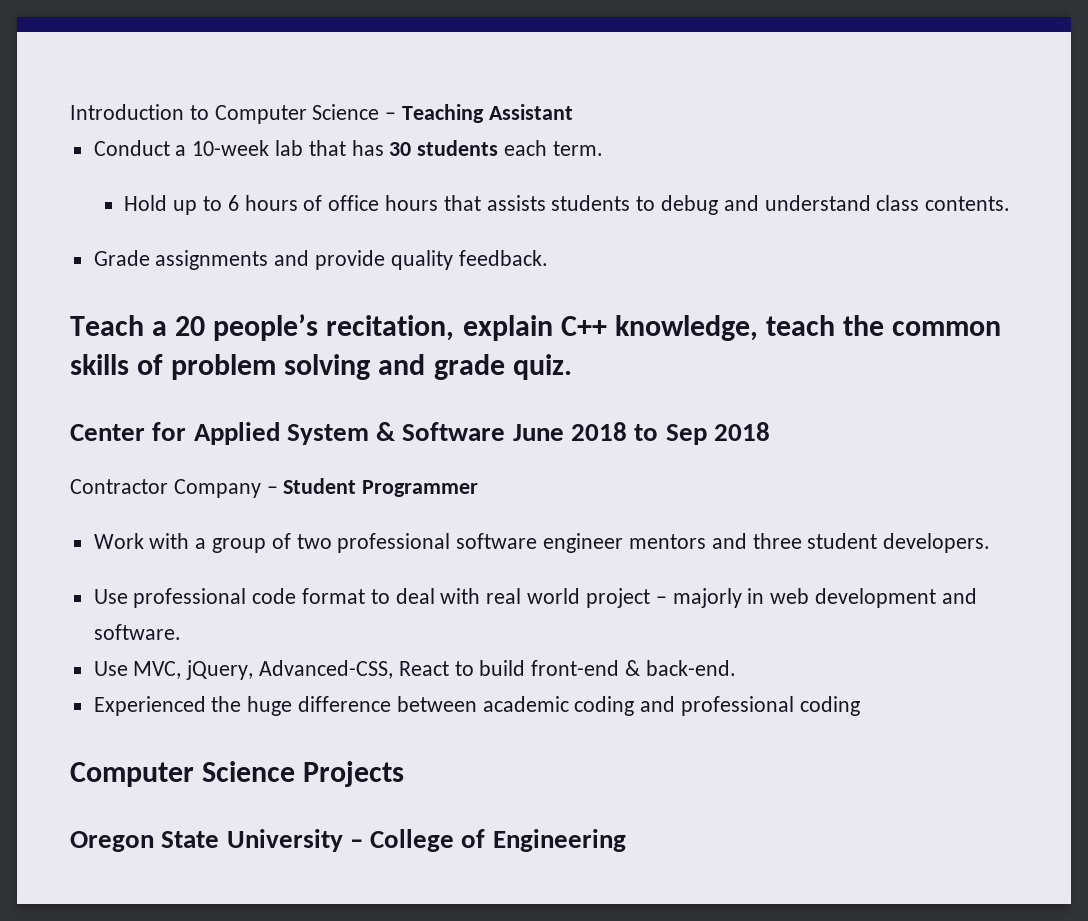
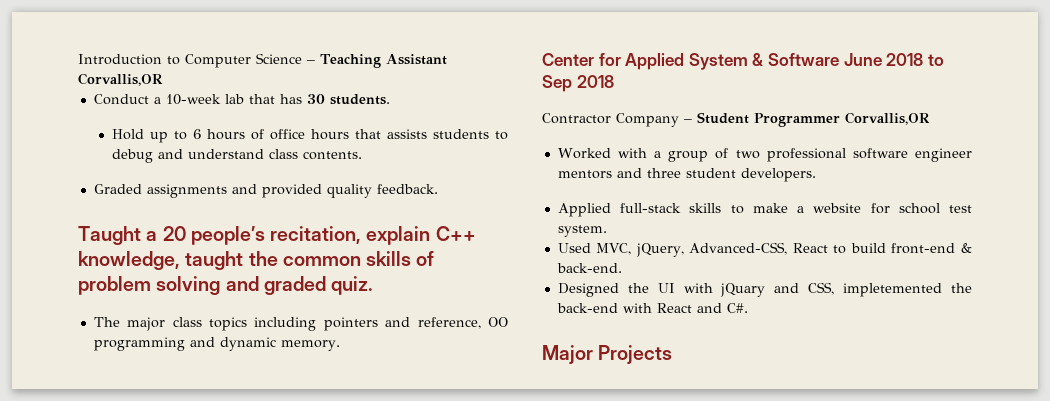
- Introduction to Computer Science – Teaching Assistant
+ Introduction to Computer Science – Teaching Assistant Corvallis,OR
- Conduct a 10-week lab that has 30 students each term.
+ Conduct a 10-week lab that has 30 students.
- Grade assignments and provide quality feedback.
+ Graded assignments and provided quality feedback.
- Teach a 20 people’s recitation, explain C++ knowledge, teach the common skills of problem solving and grade quiz.
+ Taught a 20 people’s recitation, explain C++ knowledge, taught the common skills of problem solving and graded quiz.
+ The major class topics including pointers and reference, OO programming and dynamic memory.
- Contractor Company – Student Programmer
- Work with a group of two professional software engineer mentors and three student developers.
+ Contractor Company – Student Programmer Corvallis,OR
+ Worked with a group of two professional software engineer mentors and three student developers.
- Use professional code format to deal with real world project – majorly in web development and software.
- Use MVC, jQuery, Advanced-CSS, React to build front-end & back-end.
+ Applied full-stack skills to make a website for school test system.
+ Used MVC, jQuery, Advanced-CSS, React to build front-end & back-end.
- Experienced the huge difference between academic coding and professional coding
- Computer Science Projects
- Oregon State University – College of Engineering
+ Designed the UI with jQuary and CSS, impletemented the back-end with React and C#.
+ Major Projects

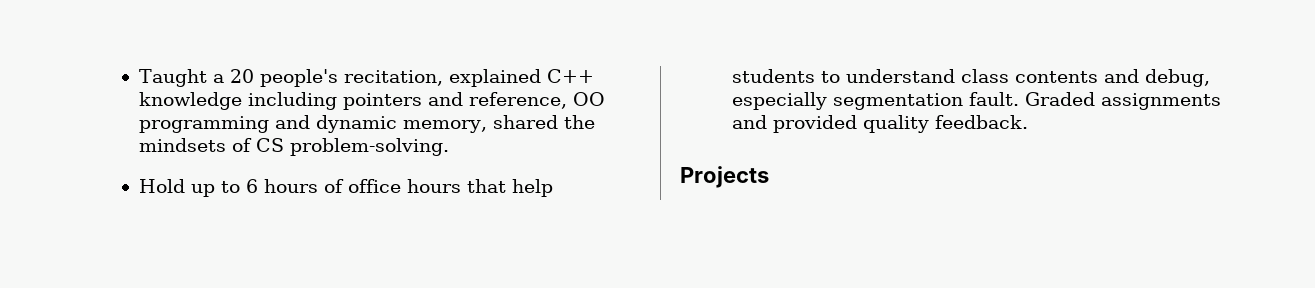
- Introduction to Computer Science – Teaching Assistant Corvallis,OR
- Conduct a 10-week lab that has 30 students.
+ Taught a 20 people's recitation, explained C++ knowledge including pointers and reference, OO programming and dynamic memory, shared the mindsets of CS problem-solving.
- Hold up to 6 hours of office hours that assists students to debug and understand class contents.
- Graded assignments and provided quality feedback.
+ Hold up to 6 hours of office hours that help students to understand class contents and debug, especially segmentation fault. Graded assignments and provided quality feedback.
- Taught a 20 people’s recitation, explain C++ knowledge, taught the common skills of problem solving and graded quiz.
- The major class topics including pointers and reference, OO programming and dynamic memory.
- Center for Applied System & Software June 2018 to Sep 2018
- Contractor Company – Student Programmer Corvallis,OR
- Worked with a group of two professional software engineer mentors and three student developers.
- Applied full-stack skills to make a website for school test system.
- Used MVC, jQuery, Advanced-CSS, React to build front-end & back-end.
- Designed the UI with jQuary and CSS, impletemented the back-end with React and C#.
- Major Projects
+ Projects

